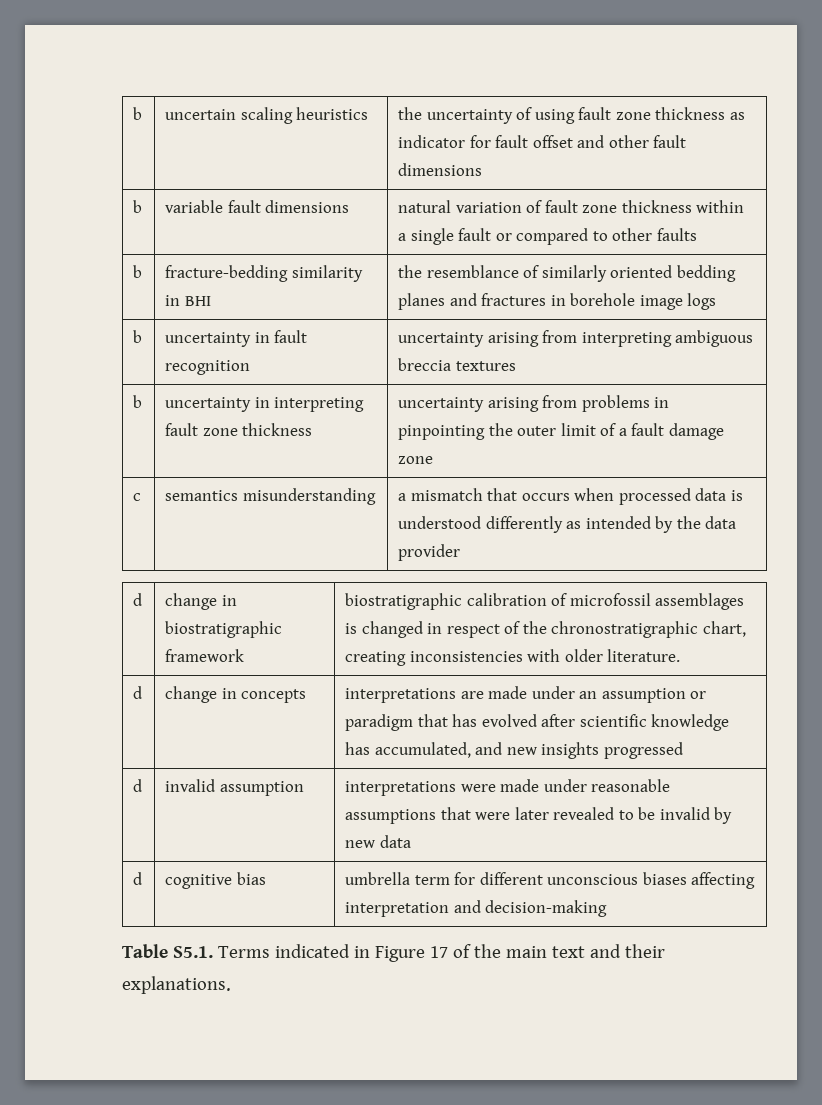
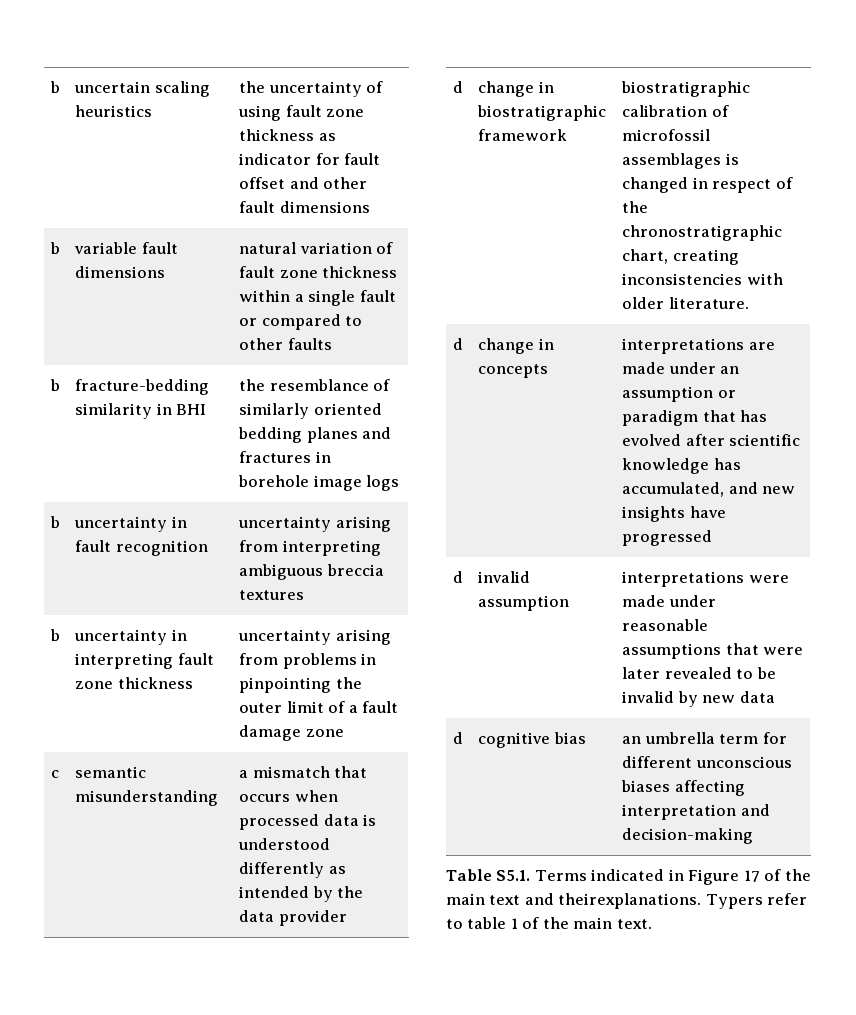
- c | semantics misunderstanding | a mismatch that occurs when processed data is understood differently as intended by the data provider
+ c | semantic misunderstanding | a mismatch that occurs when processed data is understood differently as intended by the data provider
- d | change in concepts | interpretations are made under an assumption or paradigm that has evolved after scientific knowledge has accumulated, and new insights progressed
+ d | change in concepts | interpretations are made under an assumption or paradigm that has evolved after scientific knowledge has accumulated, and new insights have progressed
- d | cognitive bias | umbrella term for different unconscious biases affecting interpretation and decision-making
+ d | cognitive bias | an umbrella term for different unconscious biases affecting interpretation and decision-making
- Table S5.1. Terms indicated in Figure 17 of the main text and their explanations.
+ Table S5.1. Terms indicated in Figure 17 of the main text and theirexplanations. Typers refer to table 1 of the main text.

